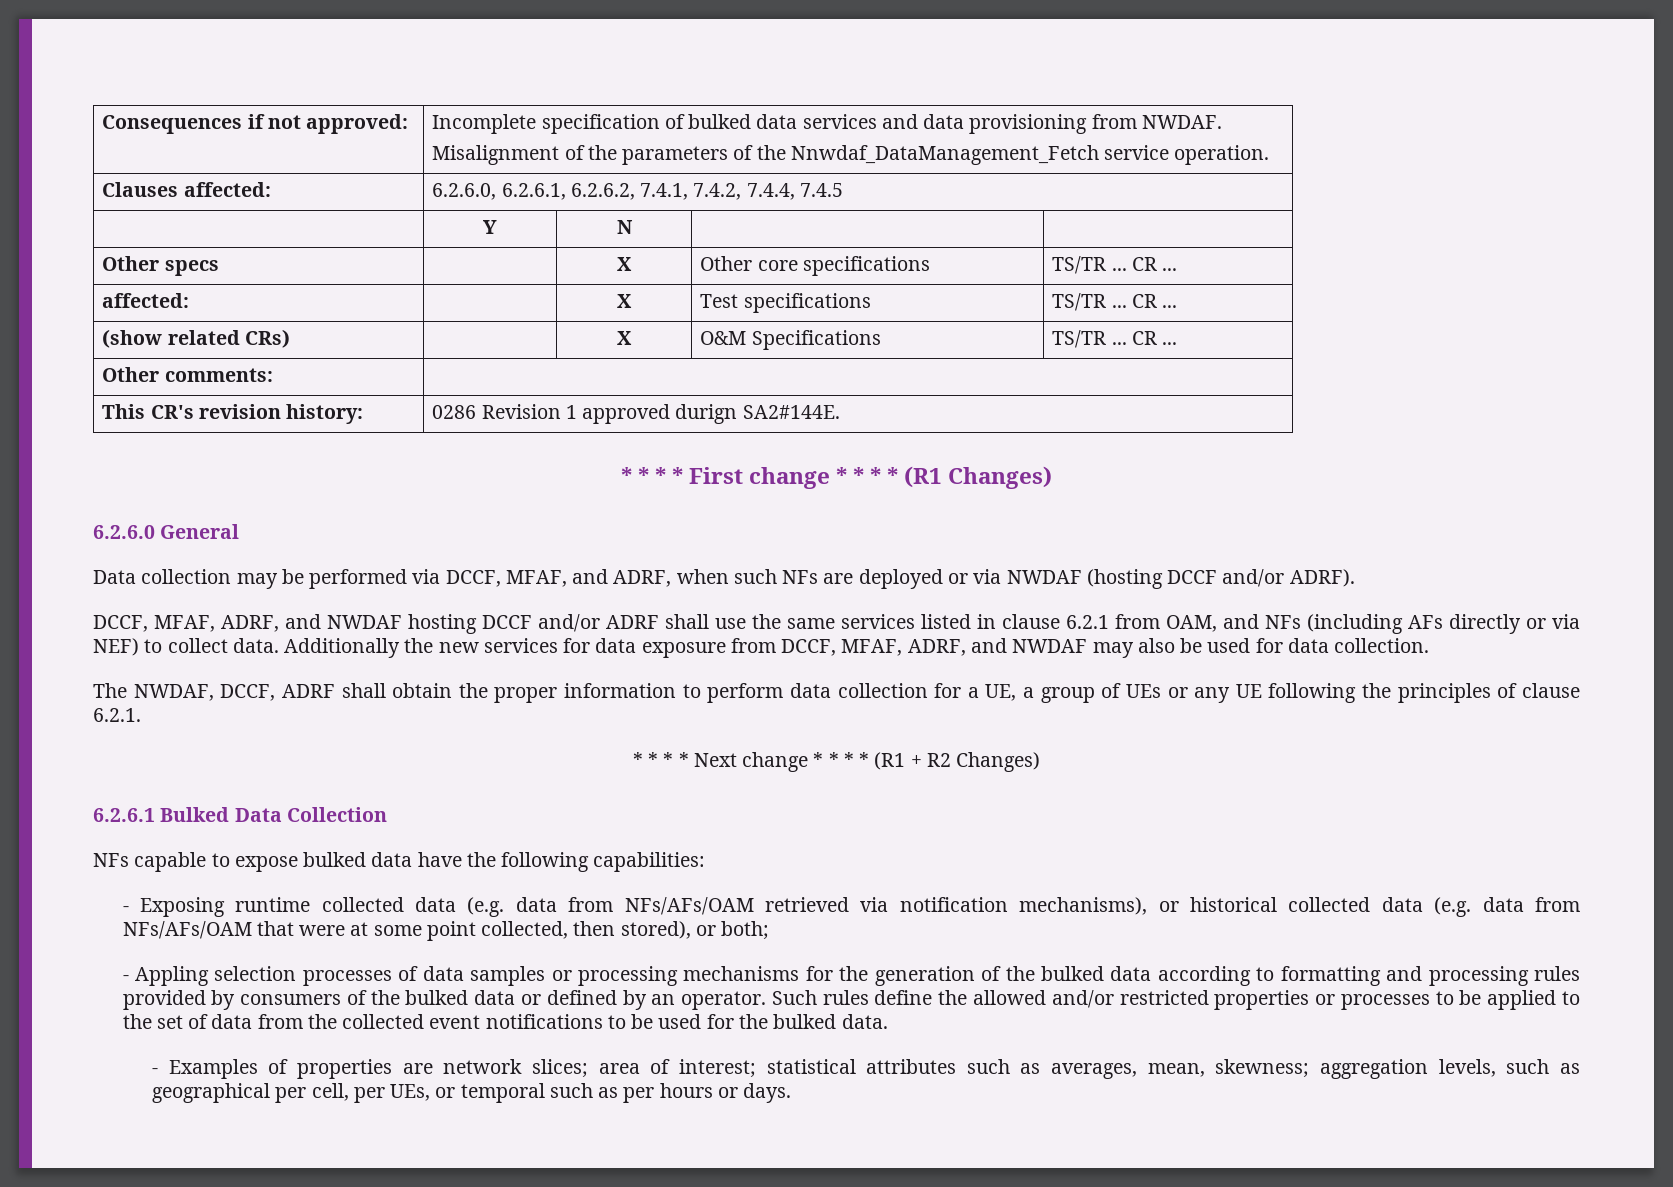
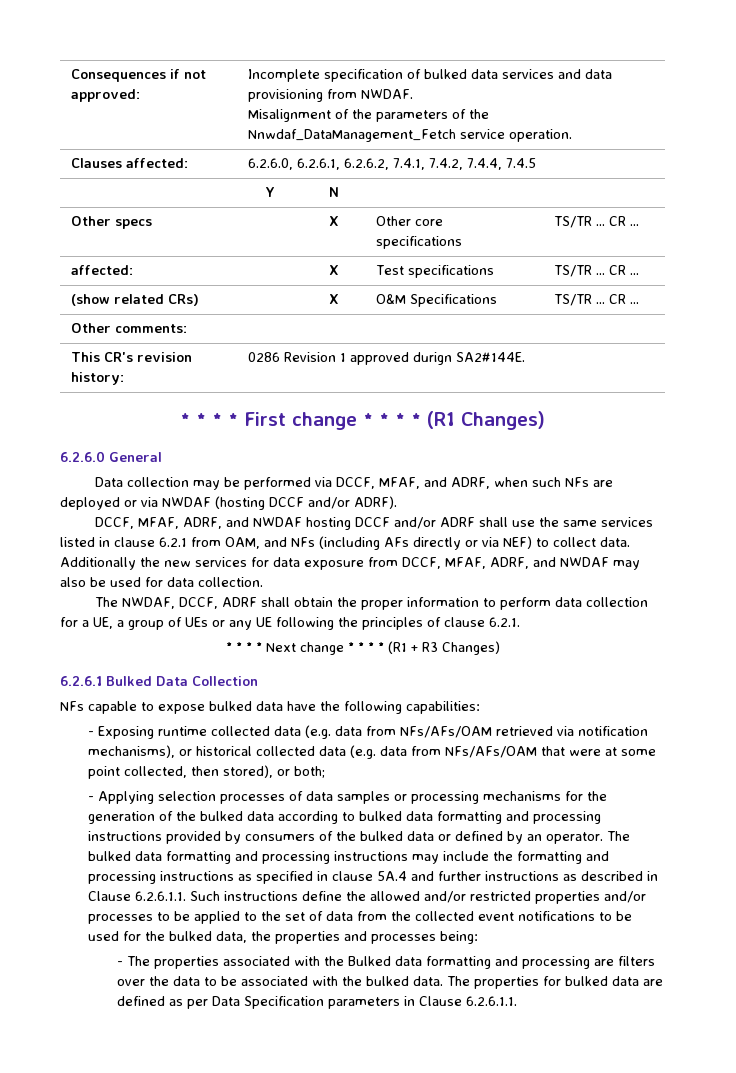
- * * * * Next change * * * * (R1 + R2 Changes)
+ * * * * Next change * * * * (R1 + R3 Changes)
- - Appling selection processes of data samples or processing mechanisms for the generation of the bulked data according to formatting and processing rules provided by consumers of the bulked data or defined by an operator.
+ - Applying selection processes of data samples or processing mechanisms for the generation of the bulked data according to bulked data formatting and processing instructions provided by consumers of the bulked data or defined by an operator.
- Such rules define the allowed and/or restricted properties or processes to be applied to the set of data from the collected event notifications to be used for the bulked data.
- - Examples of properties are network slices; area of interest; statistical attributes such as averages, mean, skewness; aggregation levels, such as geographical per cell, per UEs, or temporal such as per hours or days.
+ The bulked data formatting and processing instructions may include the formatting and processing instructions as specified in clause 5A.4 and further instructions as described in Clause 6.2.6.1.1. Such instructions define the allowed and/or restricted properties and/or processes to be applied to the set of data from the collected event notifications to be used for the bulked data, the properties and processes being:
+ - The properties associated with the Bulked data formatting and processing are filters over the data to be associated with the bulked data. The properties for bulked data are defined as per Data Specification parameters in Clause 6.2.6.1.1.

